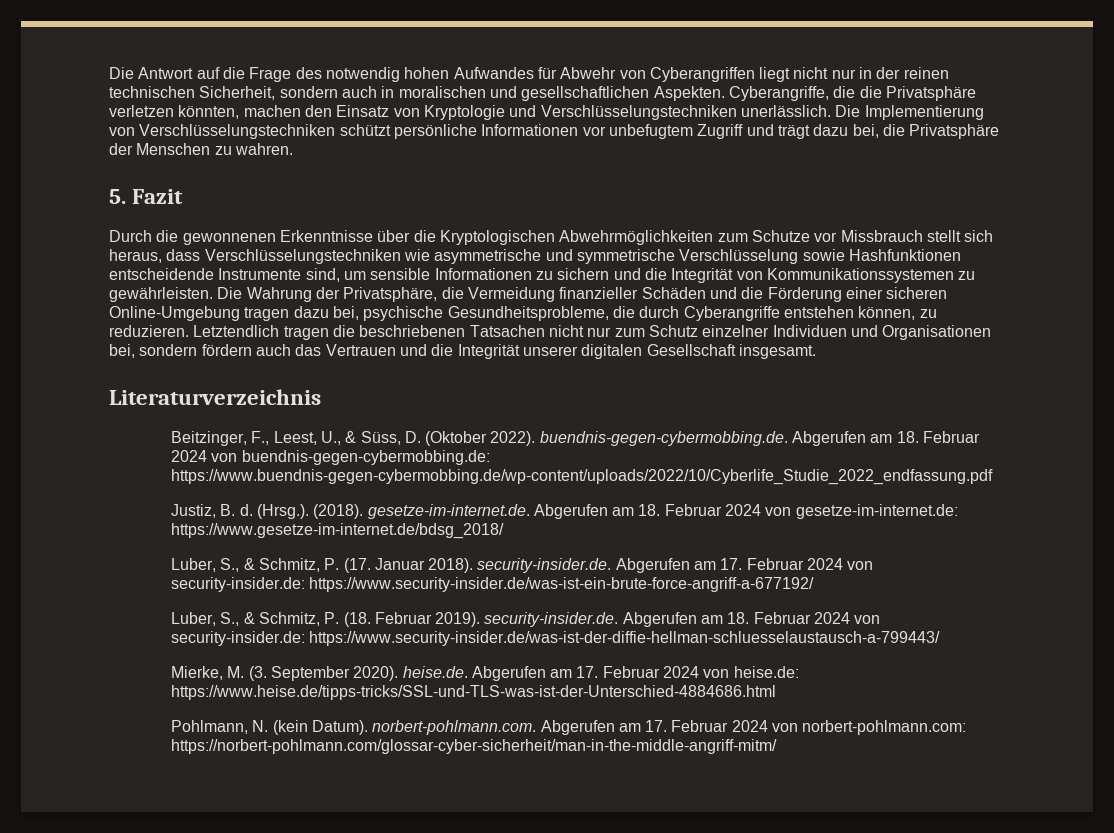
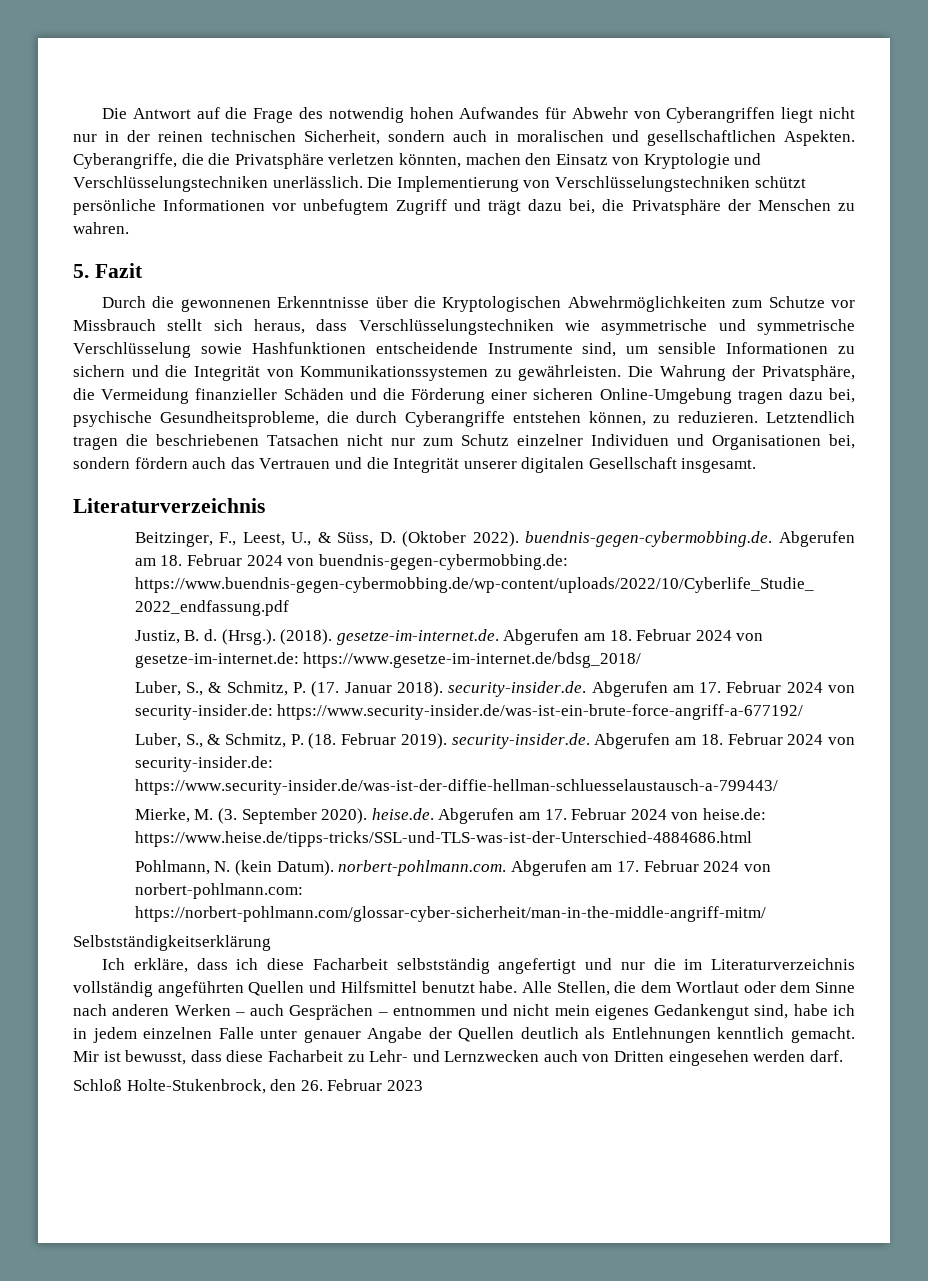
+ Selbstständigkeitserklärung
+ Ich erkläre, dass ich diese Facharbeit selbstständig angefertigt und nur die im Literaturverzeichnis vollständig angeführten Quellen und Hilfsmittel benutzt habe. Alle Stellen, die dem Wortlaut oder dem Sinne nach anderen Werken – auch Gesprächen – entnommen und nicht mein eigenes Gedankengut sind, habe ich in jedem einzelnen Falle unter genauer Angabe der Quellen deutlich als Entlehnungen kenntlich gemacht. Mir ist bewusst, dass diese Facharbeit zu Lehr- und Lernzwecken auch von Dritten eingesehen werden darf.
+ Schloß Holte-Stukenbrock, den 26. Februar 2023

